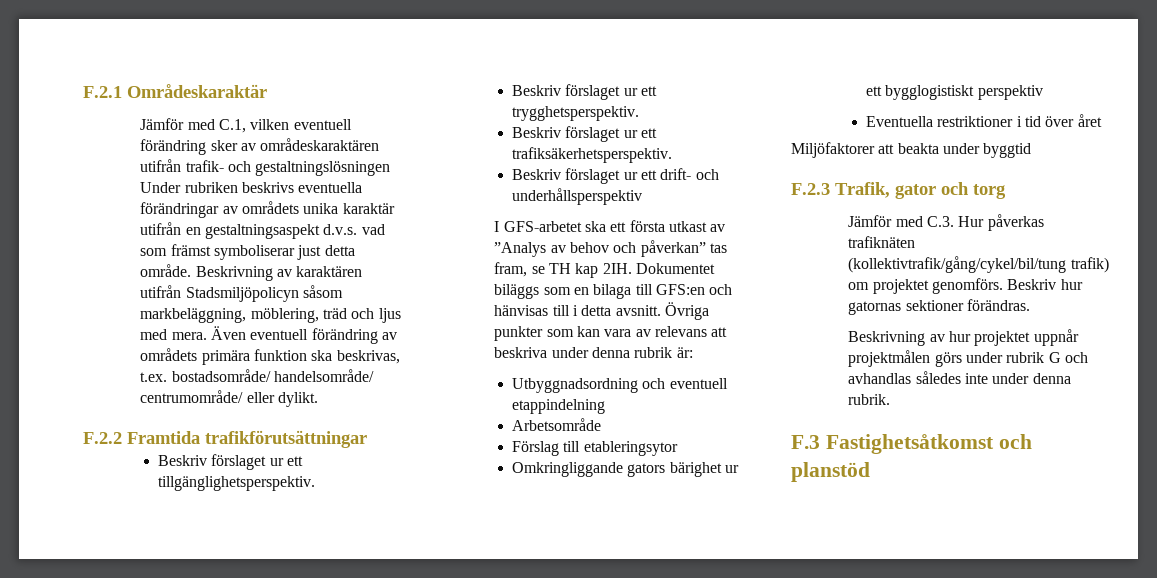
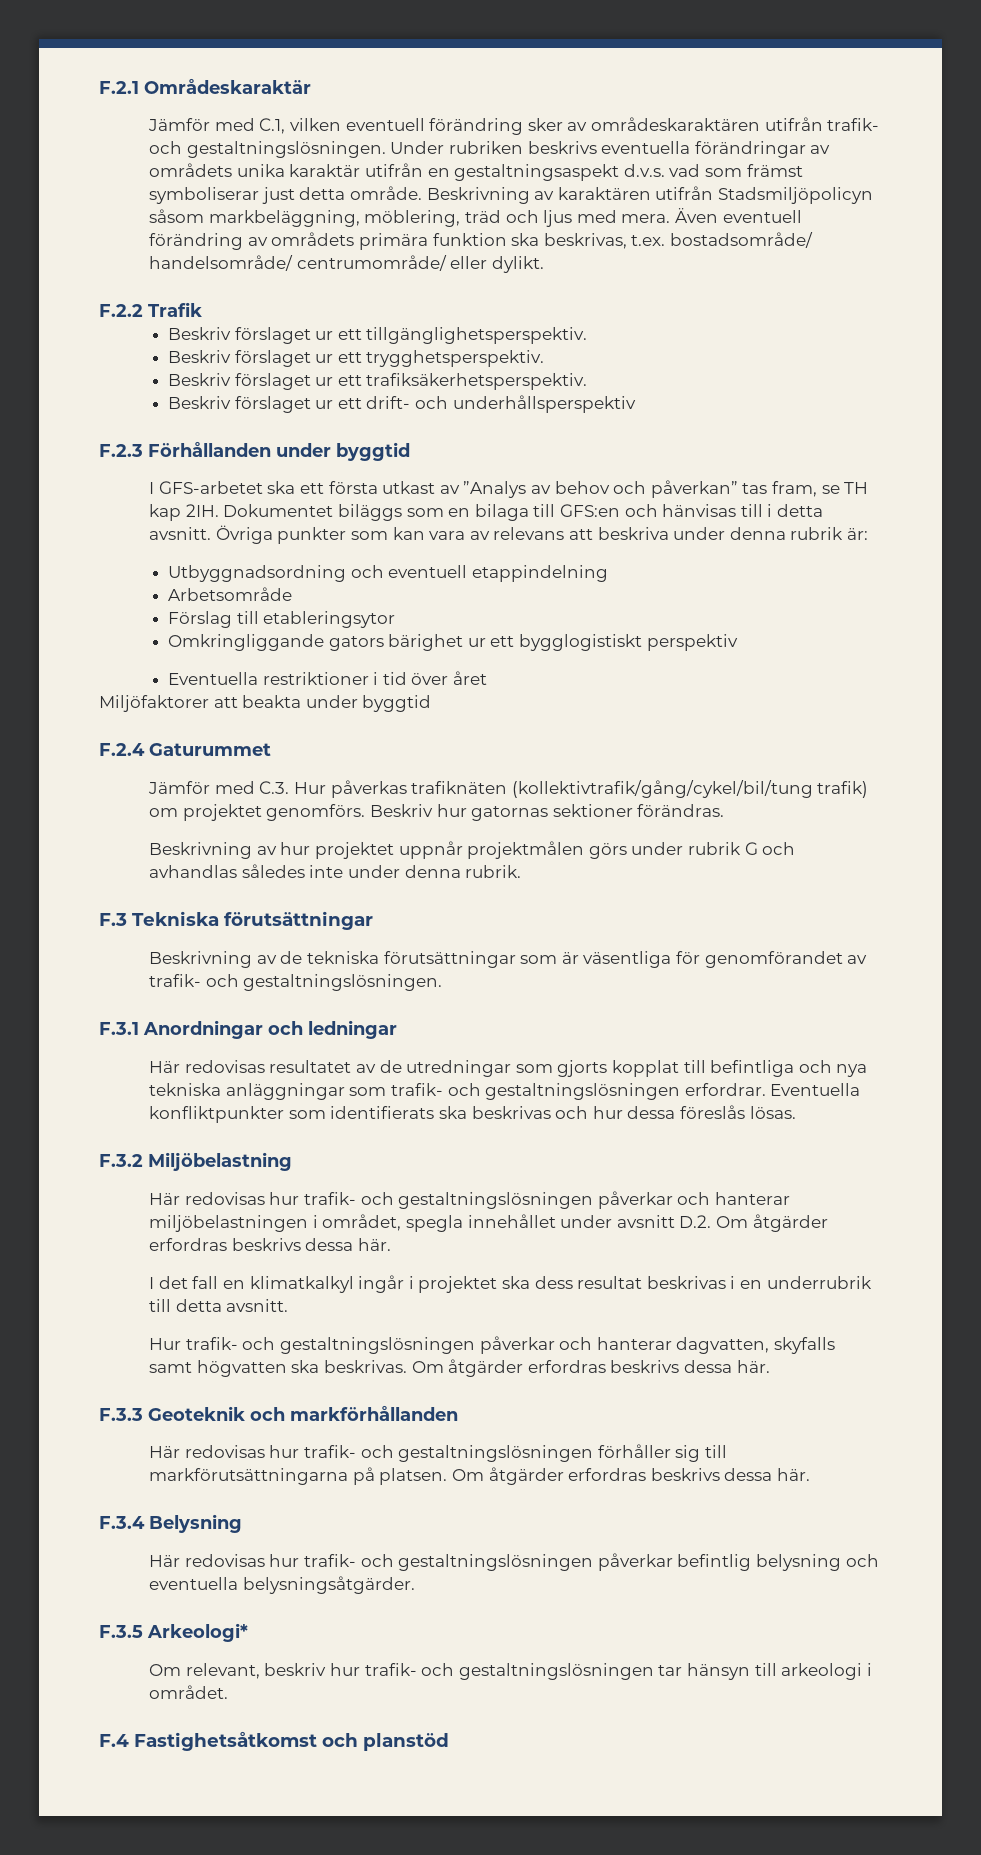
- Jämför med C.1, vilken eventuell förändring sker av områdeskaraktären utifrån trafik- och gestaltningslösningen Under rubriken beskrivs eventuella förändringar av områdets unika karaktär utifrån en gestaltningsaspekt d.v.s. vad som främst symboliserar just detta område.
+ Jämför med C.1, vilken eventuell förändring sker av områdeskaraktären utifrån trafik- och gestaltningslösningen. Under rubriken beskrivs eventuella förändringar av områdets unika karaktär utifrån en gestaltningsaspekt d.v.s. vad som främst symboliserar just detta område.
- F.2.2 Framtida trafikförutsättningar
+ F.2.2 Trafik
+ F.2.3 Förhållanden under byggtid
- F.2.3 Trafik, gator och torg
+ F.2.4 Gaturummet
- F.3 Fastighetsåtkomst och planstöd
+ F.3 Tekniska förutsättningar
+ Beskrivning av de tekniska förutsättningar som är väsentliga för genomförandet av trafik- och gestaltningslösningen.
+ F.3.1 Anordningar och ledningar
+ Här redovisas resultatet av de utredningar som gjorts kopplat till befintliga och nya tekniska anläggningar som trafik- och gestaltningslösningen erfordrar. Eventuella konfliktpunkter som identifierats ska beskrivas och hur dessa föreslås lösas.
+ F.3.2 Miljöbelastning
+ Här redovisas hur trafik- och gestaltningslösningen påverkar och hanterar miljöbelastningen i området, spegla innehållet under avsnitt D.2. Om åtgärder erfordras beskrivs dessa här.
+ I det fall en klimatkalkyl ingår i projektet ska dess resultat beskrivas i en underrubrik till detta avsnitt.
+ Hur trafik- och gestaltningslösningen påverkar och hanterar dagvatten, skyfalls samt högvatten ska beskrivas. Om åtgärder erfordras beskrivs dessa här.
+ F.3.3 Geoteknik och markförhållanden
+ Här redovisas hur trafik- och gestaltningslösningen förhåller sig till markförutsättningarna på platsen. Om åtgärder erfordras beskrivs dessa här.
+ F.3.4 Belysning
+ Här redovisas hur trafik- och gestaltningslösningen påverkar befintlig belysning och eventuella belysningsåtgärder.
+ F.3.5 Arkeologi*
+ Om relevant, beskriv hur trafik- och gestaltningslösningen tar hänsyn till arkeologi i området.
+ F.4 Fastighetsåtkomst och planstöd

